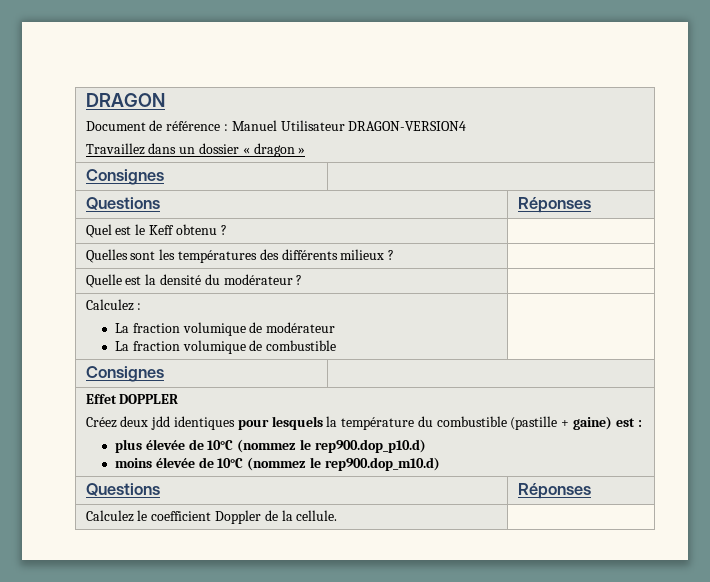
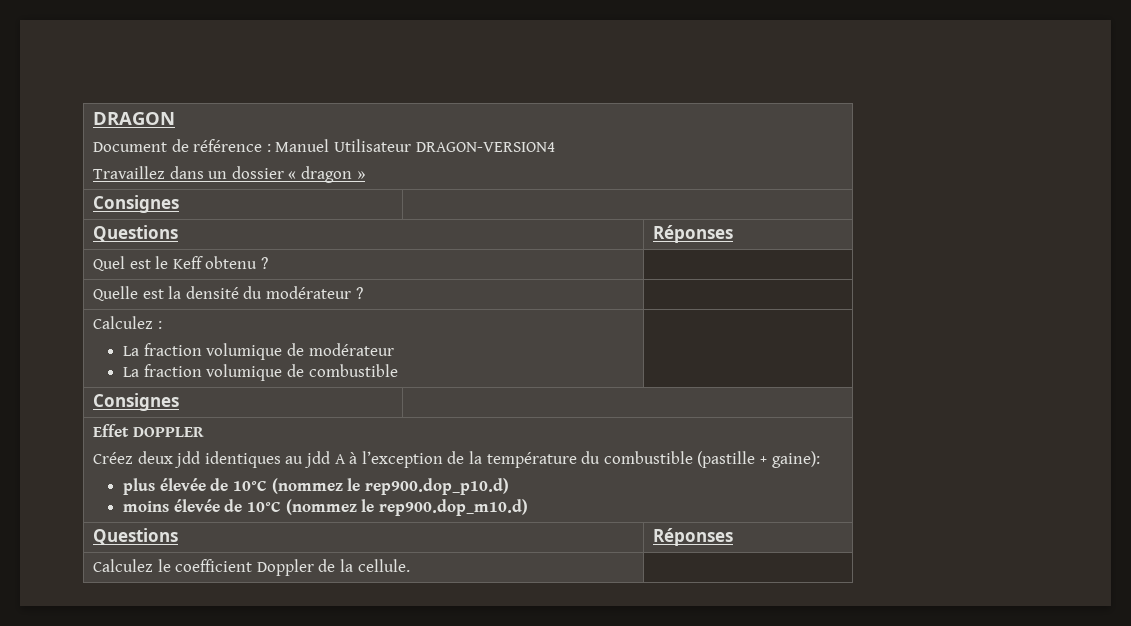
- Quelles sont les températures des différents milieux ? |
  Effet DOPPLER
- Créez deux jdd identiques pour lesquels la température du combustible (pastille + gaine) est :
+ Créez deux jdd identiques au jdd A à l’exception de la température du combustible (pastille + gaine):

